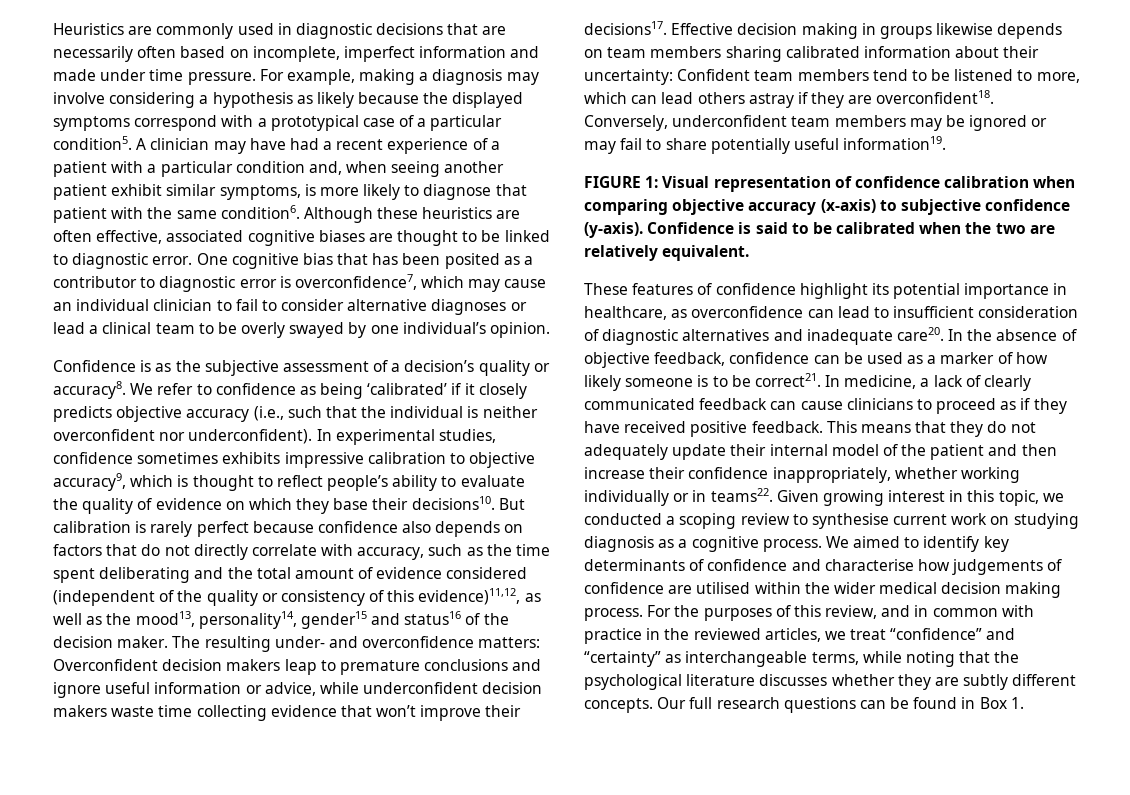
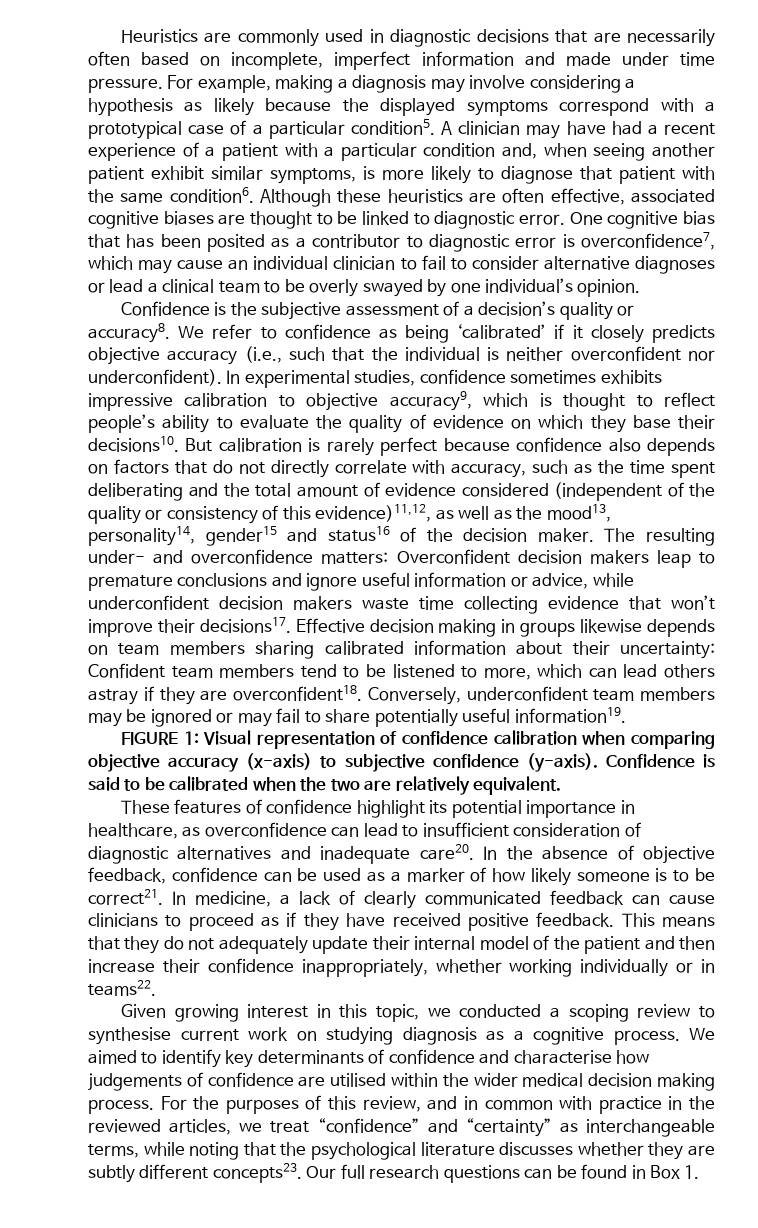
- Confidence is as the subjective assessment of a decision’s quality or accuracy8.
+ Confidence is the subjective assessment of a decision’s quality or accuracy8.
- This means that they do not adequately update their internal model of the patient and then increase their confidence inappropriately, whether working individually or in teams22. Given growing interest in this topic, we conducted a scoping review to synthesise current work on studying diagnosis as a cognitive process.
+ This means that they do not adequately update their internal model of the patient and then increase their confidence inappropriately, whether working individually or in teams22.
+ Given growing interest in this topic, we conducted a scoping review to synthesise current work on studying diagnosis as a cognitive process.
- For the purposes of this review, and in common with practice in the reviewed articles, we treat “confidence” and “certainty” as interchangeable terms, while noting that the psychological literature discusses whether they are subtly different concepts.
+ For the purposes of this review, and in common with practice in the reviewed articles, we treat “confidence” and “certainty” as interchangeable terms, while noting that the psychological literature discusses whether they are subtly different concepts23.

